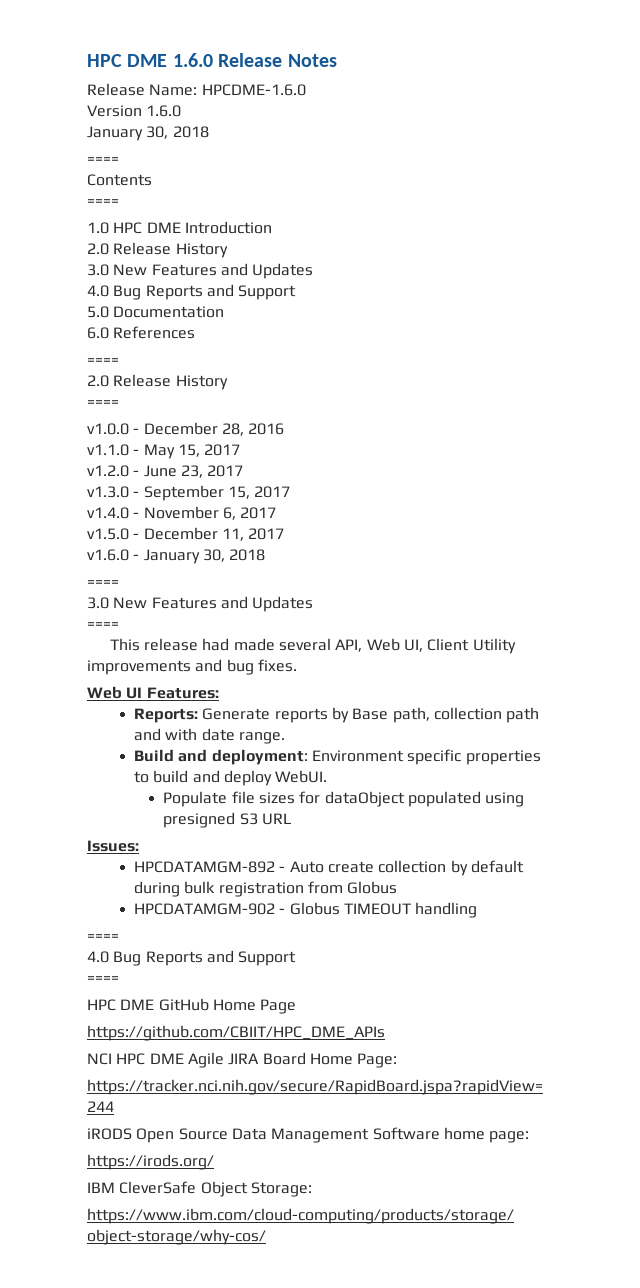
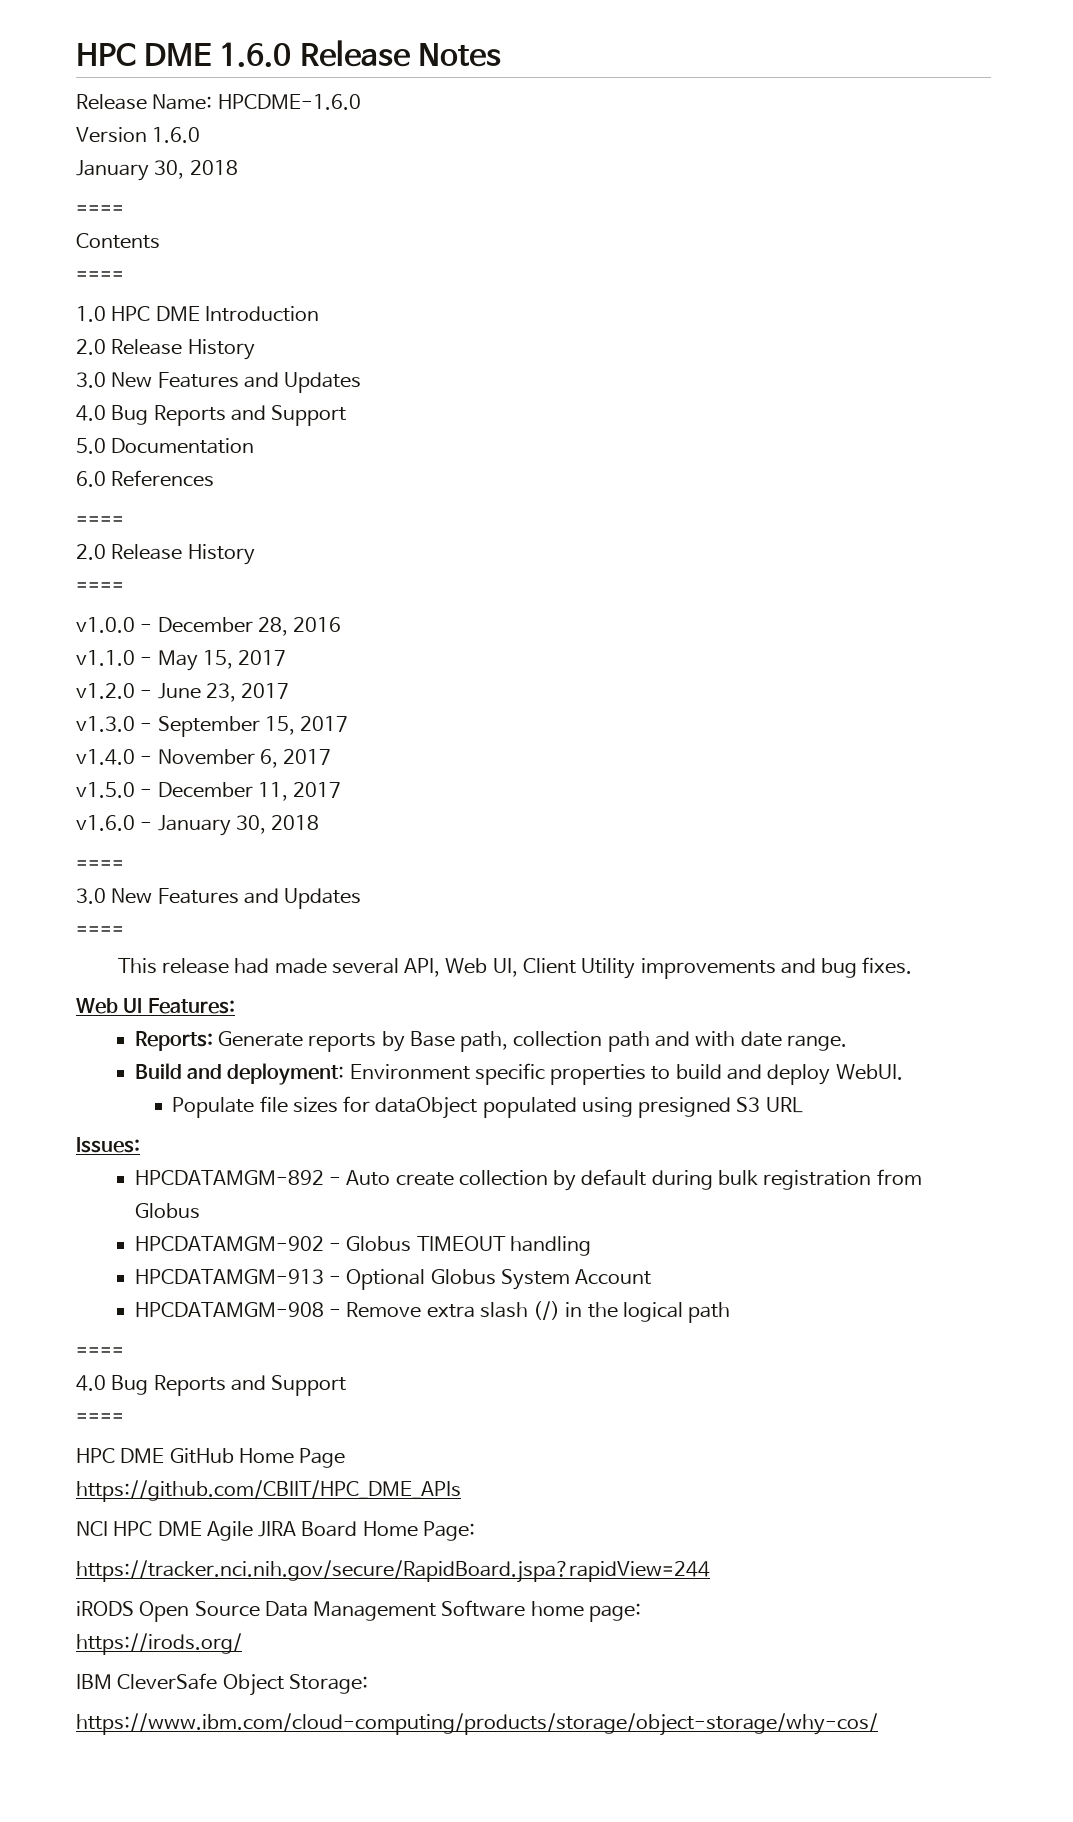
+ HPCDATAMGM-913 - Optional Globus System Account
+ HPCDATAMGM-908 - Remove extra slash (/) in the logical path

